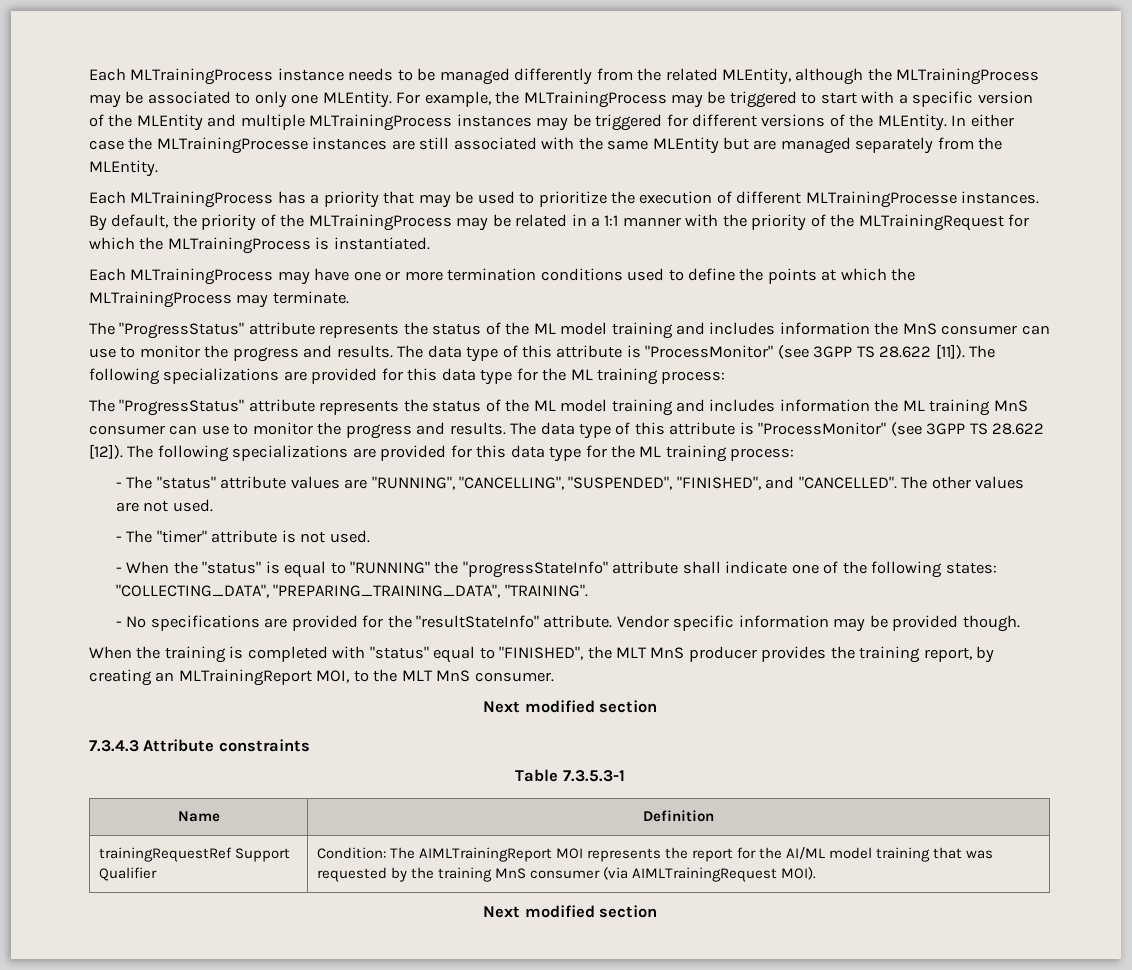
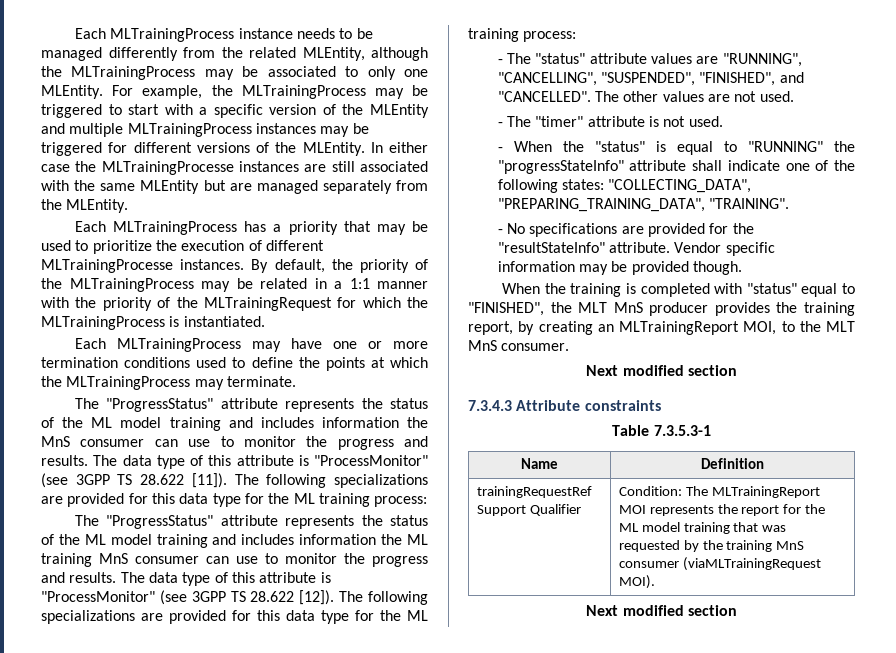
- trainingRequestRef Support Qualifier | Condition: The AIMLTrainingReport MOI represents the report for the AI/ML model training that was requested by the training MnS consumer (via AIMLTrainingRequest MOI).
+ trainingRequestRef Support Qualifier | Condition: The MLTrainingReport MOI represents the report for the ML model training that was requested by the training MnS consumer (viaMLTrainingRequest MOI).

